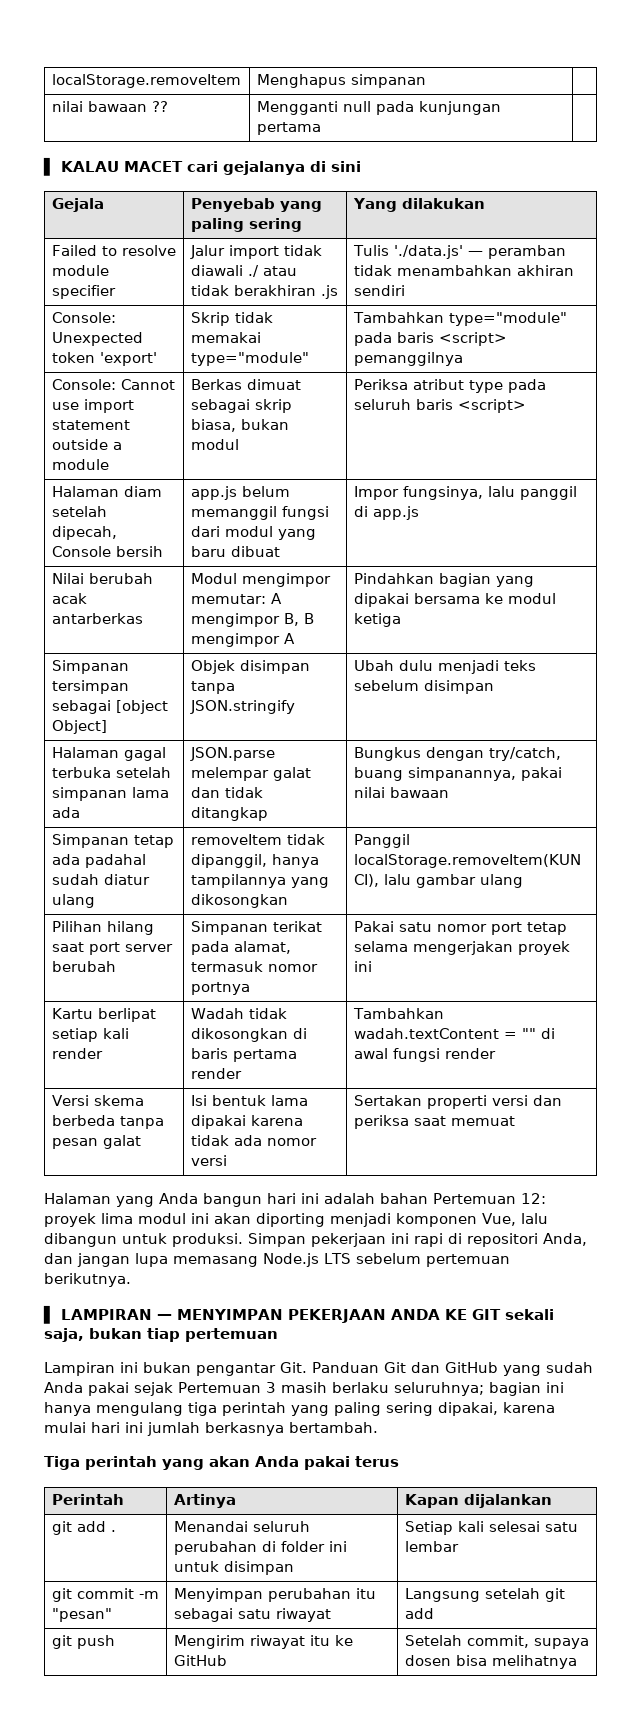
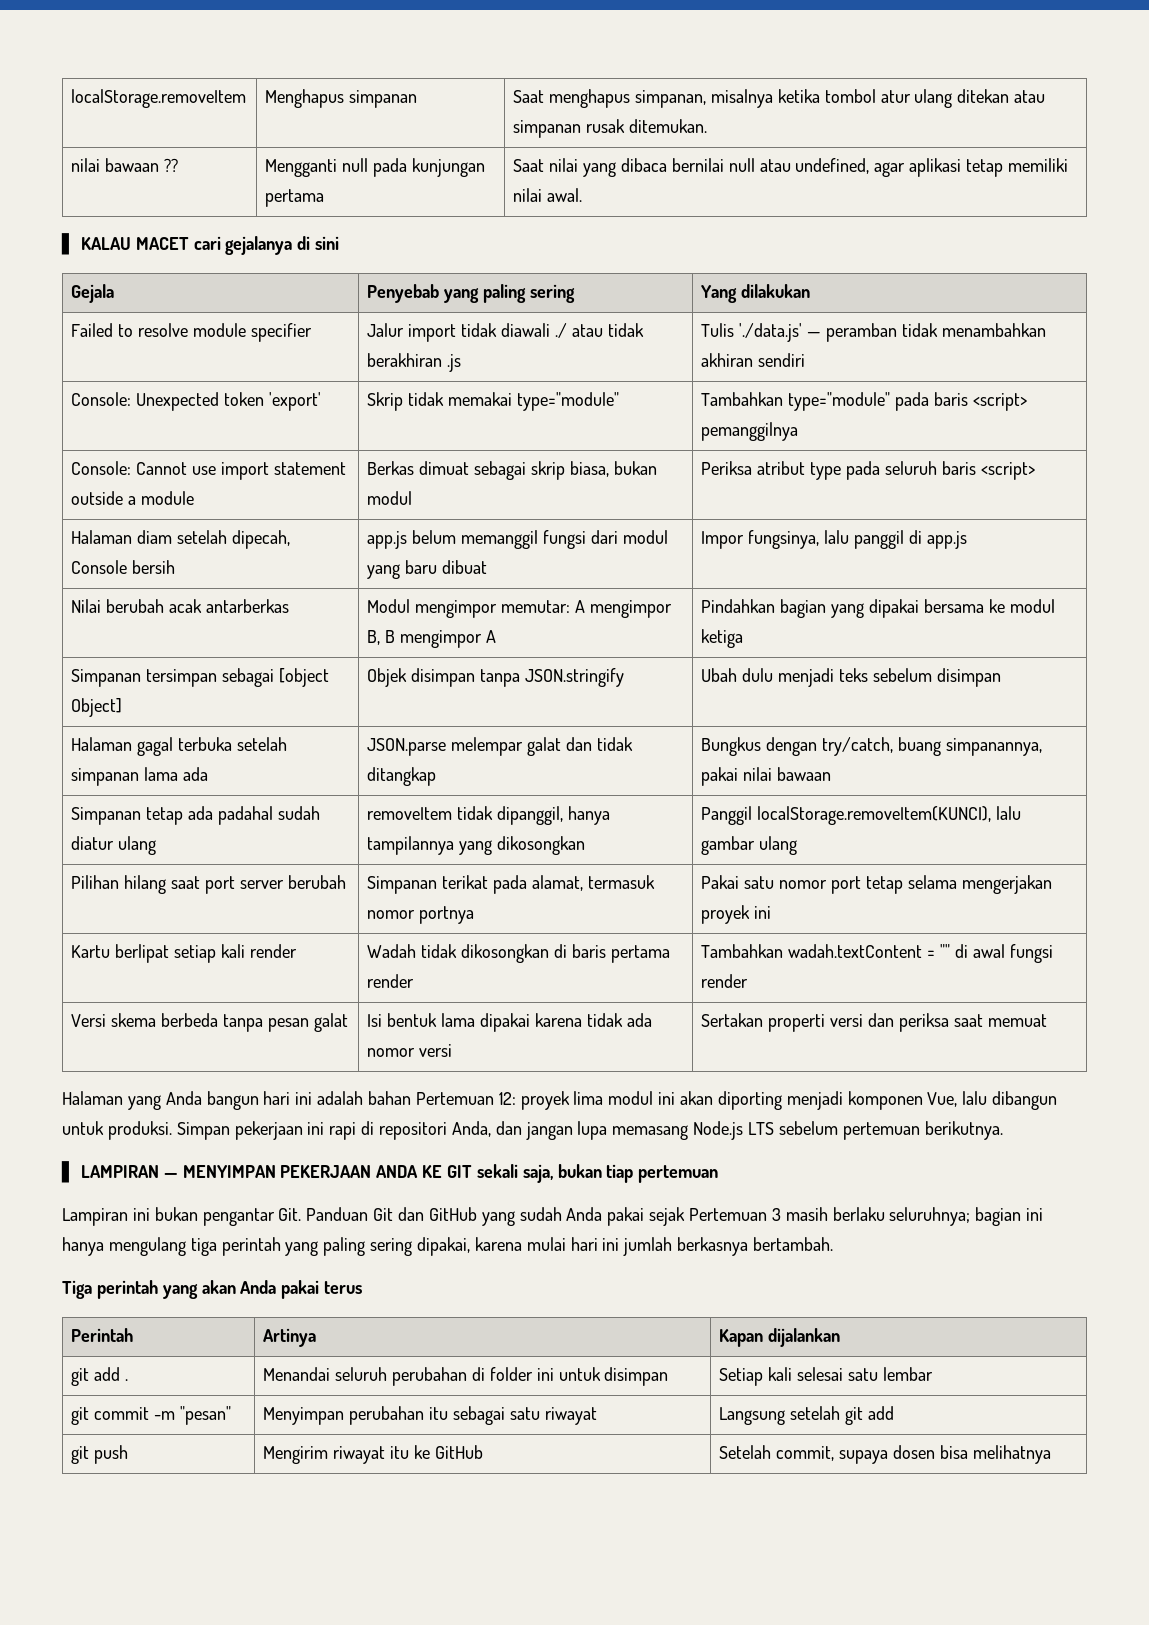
- localStorage.removeItem | Menghapus simpanan |
+ localStorage.removeItem | Menghapus simpanan | Saat menghapus simpanan, misalnya ketika tombol atur ulang ditekan atau simpanan rusak ditemukan.
- nilai bawaan ?? | Mengganti null pada kunjungan pertama |
+ nilai bawaan ?? | Mengganti null pada kunjungan pertama | Saat nilai yang dibaca bernilai null atau undefined, agar aplikasi tetap memiliki nilai awal.

